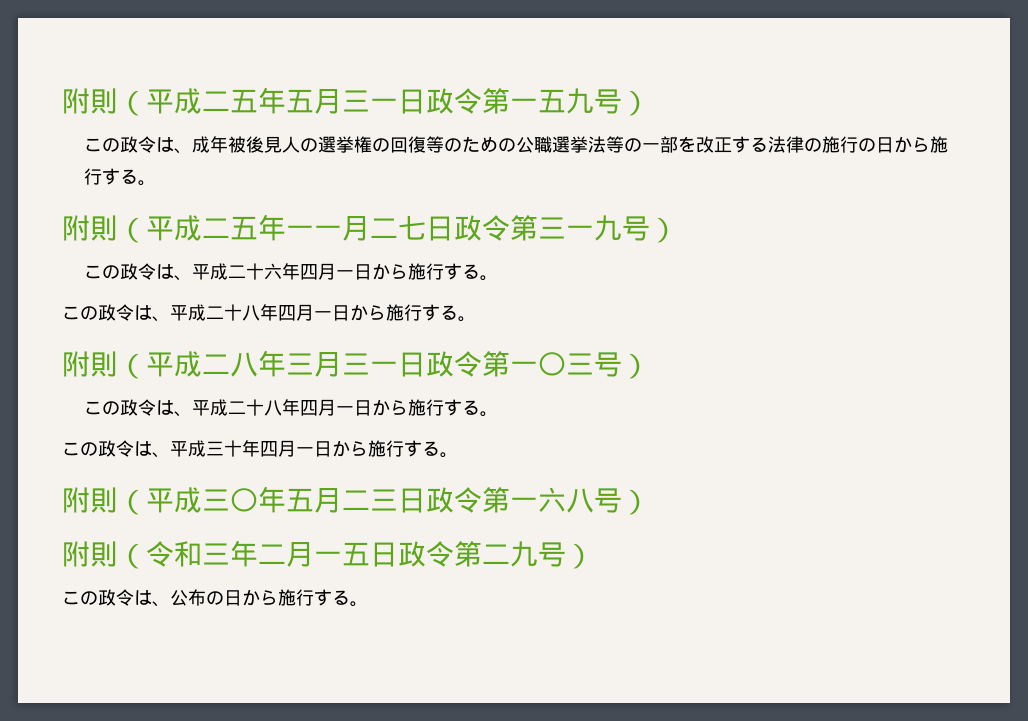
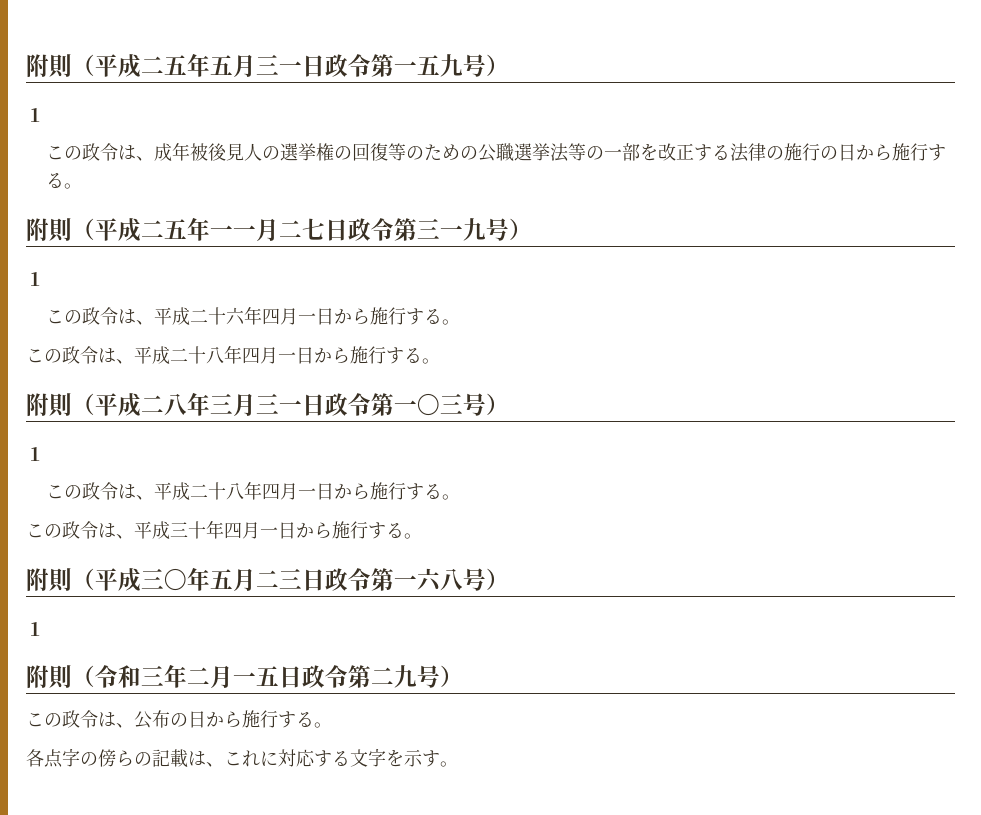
  附則（平成二五年五月三一日政令第一五九号）
+ １
  附則（平成二五年一一月二七日政令第三一九号）
+ １
  附則（平成二八年三月三一日政令第一〇三号）
+ １
  附則（平成三〇年五月二三日政令第一六八号）
+ １
+ 各点字の傍らの記載は、これに対応する文字を示す。

